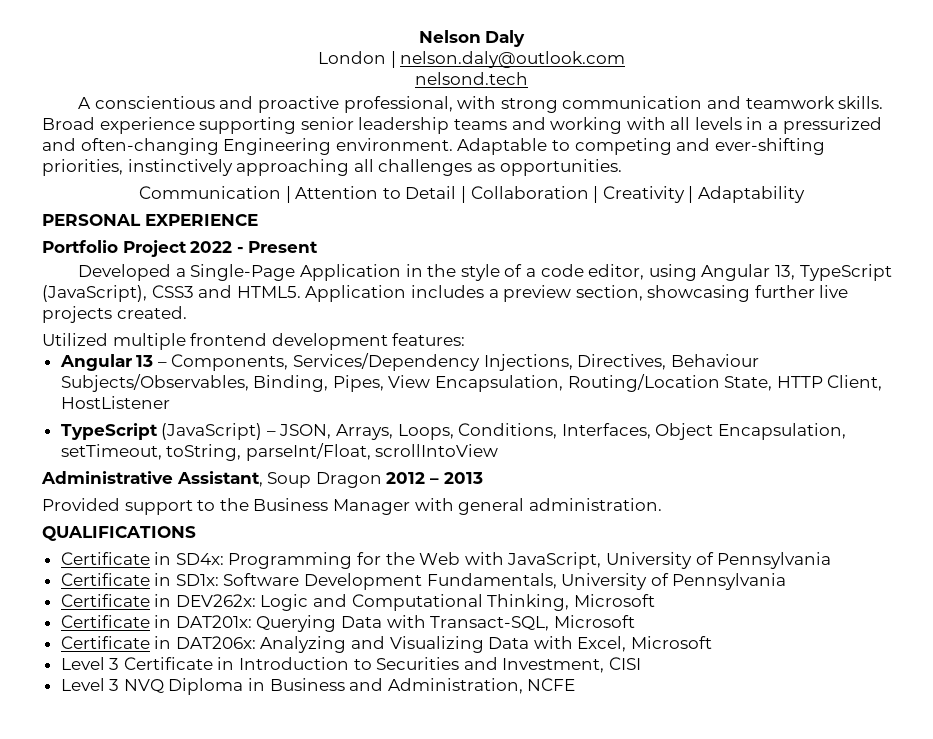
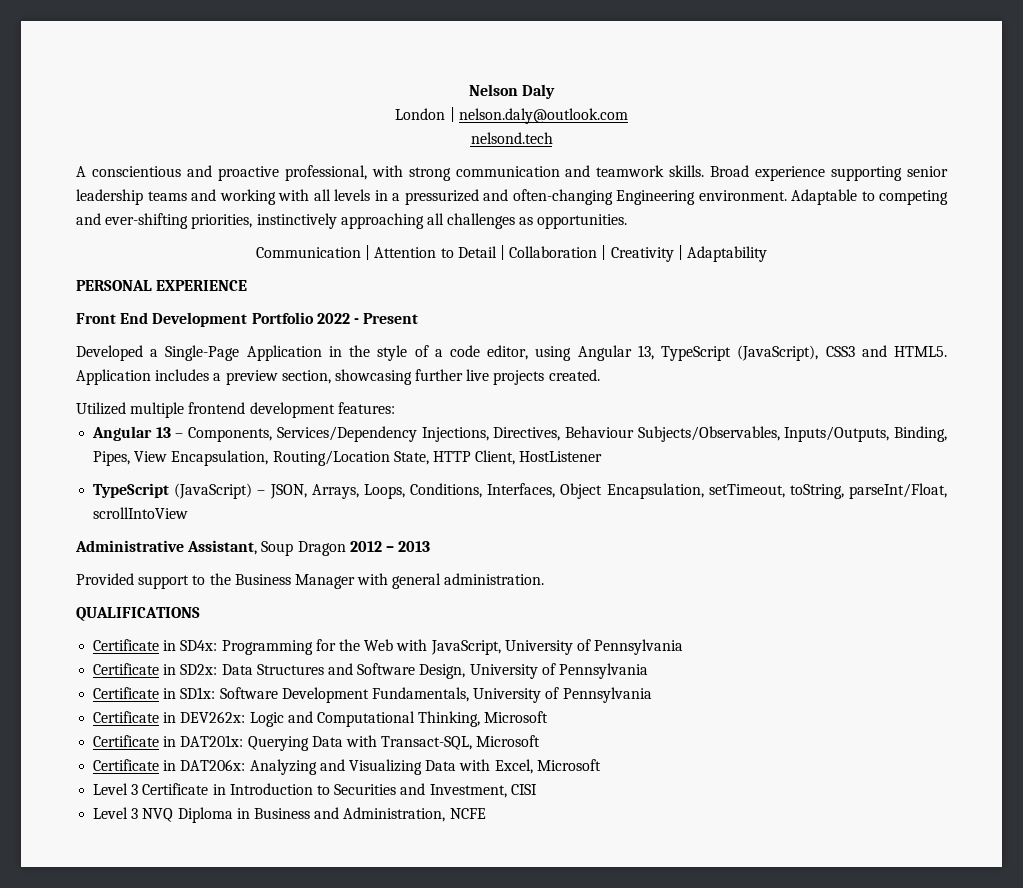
- Portfolio Project 2022 - Present
+ Front End Development Portfolio 2022 - Present
- Angular 13 – Components, Services/Dependency Injections, Directives, Behaviour Subjects/Observables, Binding, Pipes, View Encapsulation, Routing/Location State, HTTP Client, HostListener
+ Angular 13 – Components, Services/Dependency Injections, Directives, Behaviour Subjects/Observables, Inputs/Outputs, Binding, Pipes, View Encapsulation, Routing/Location State, HTTP Client, HostListener
+ Certificate in SD2x: Data Structures and Software Design, University of Pennsylvania

